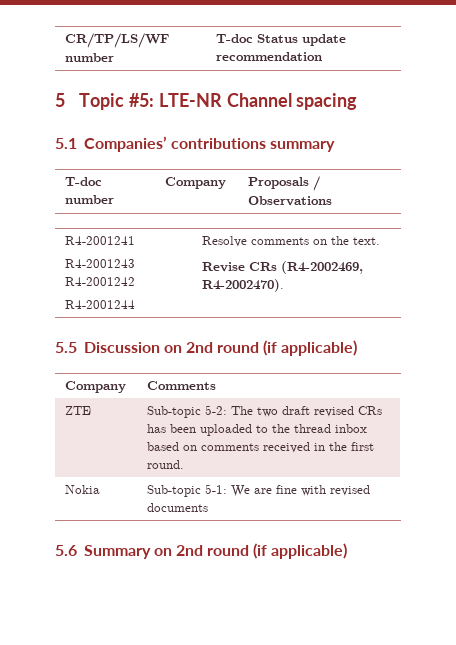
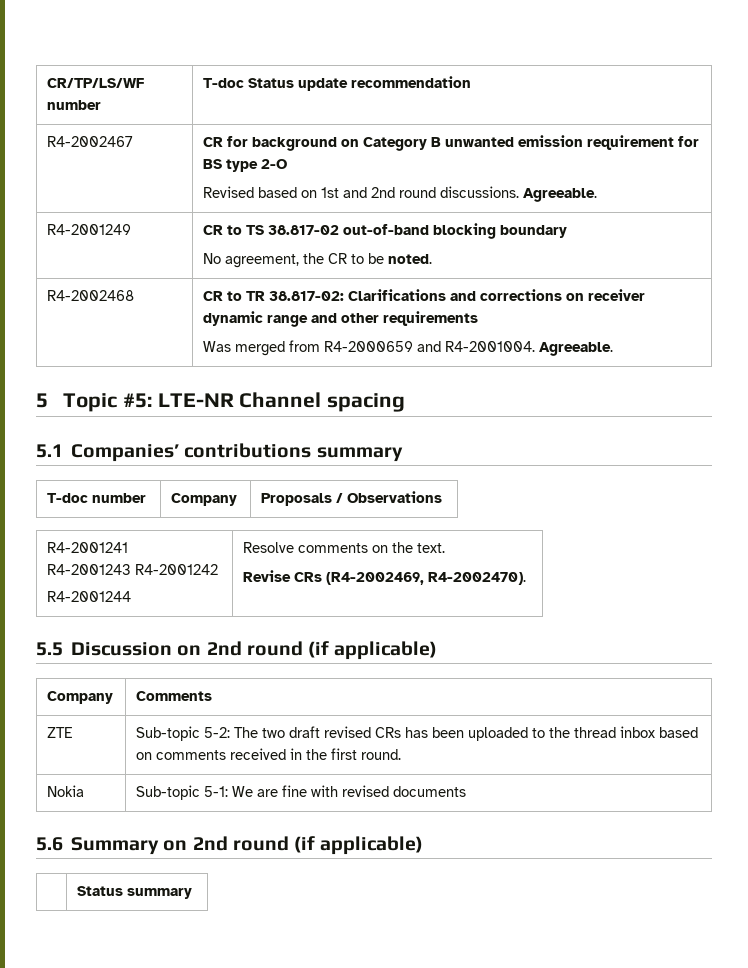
+ R4-2002467 | CR for background on Category B unwanted emission requirement for BS type 2-O
+ Revised based on 1st and 2nd round discussions. Agreeable.
+ R4-2001249 | CR to TS 38.817-02 out-of-band blocking boundary
+ No agreement, the CR to be noted.
+ R4-2002468 | CR to TR 38.817-02: Clarifications and corrections on receiver dynamic range and other requirements
+ Was merged from R4-2000659 and R4-2001004. Agreeable.
+ | Status summary

